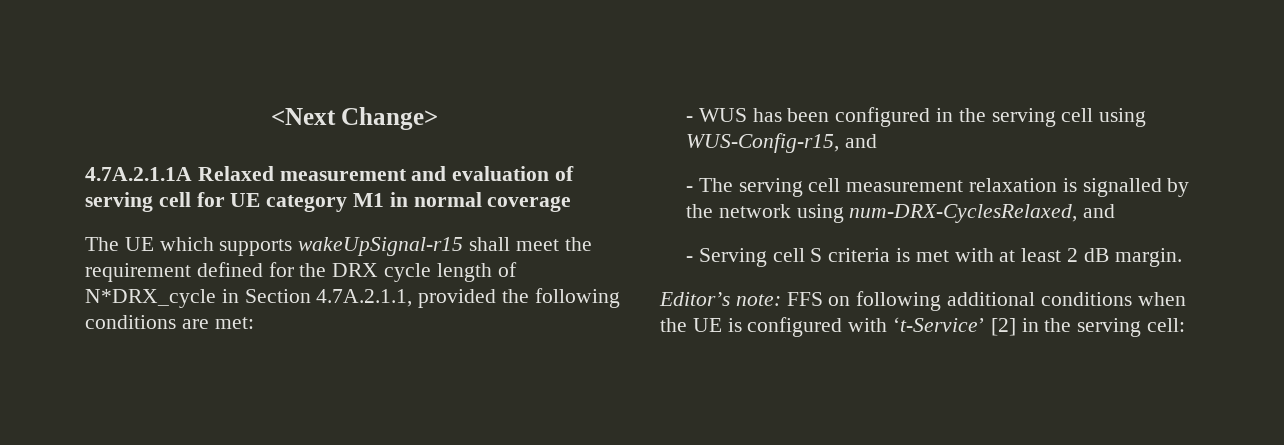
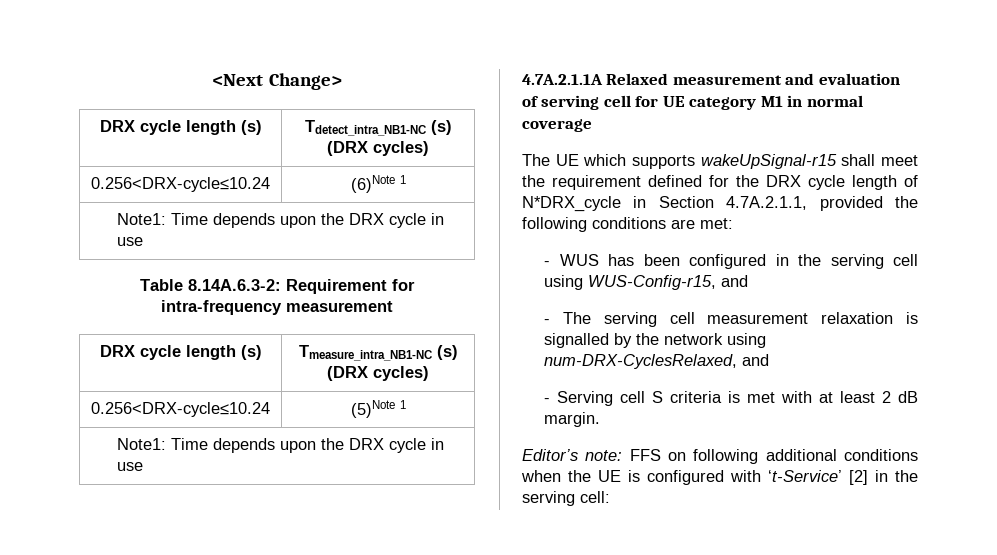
+ DRX cycle length (s) | Tdetect_intra_NB1-NC (s) (DRX cycles)
+ 0.256<DRX-cycle≤10.24 | (6)Note 1
+ Note1: Time depends upon the DRX cycle in use
+ Table 8.14A.6.3-2: Requirement for intra-frequency measurement
+ DRX cycle length (s) | Tmeasure_intra_NB1-NC (s) (DRX cycles)
+ 0.256<DRX-cycle≤10.24 | (5)Note 1
+ Note1: Time depends upon the DRX cycle in use

